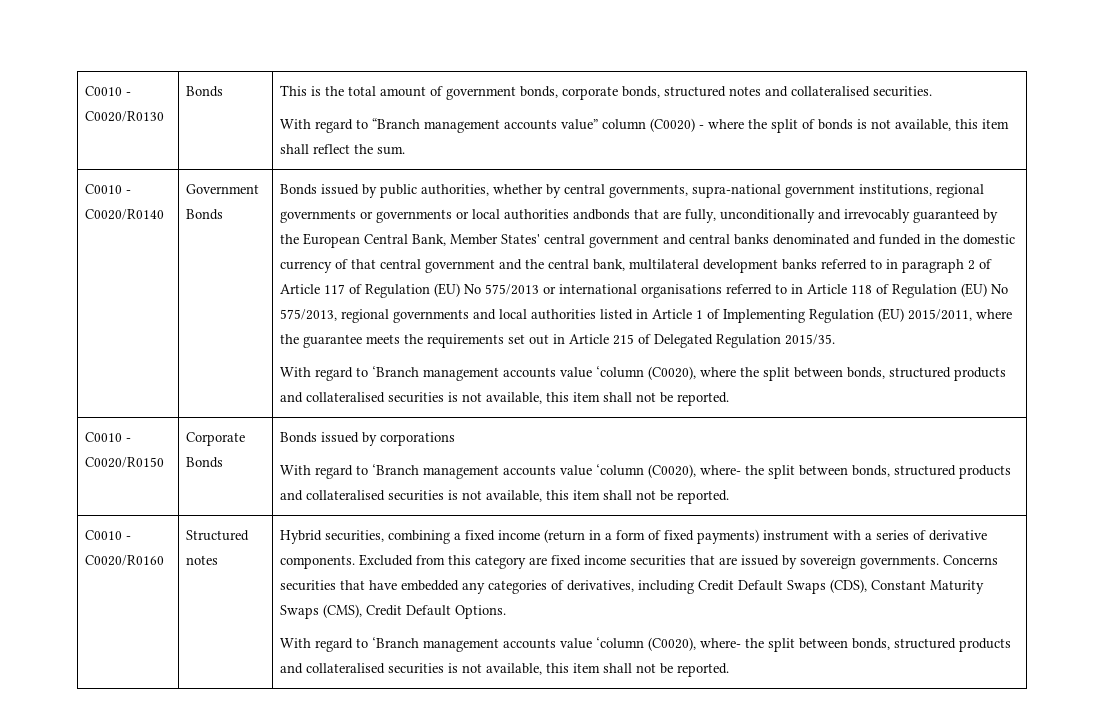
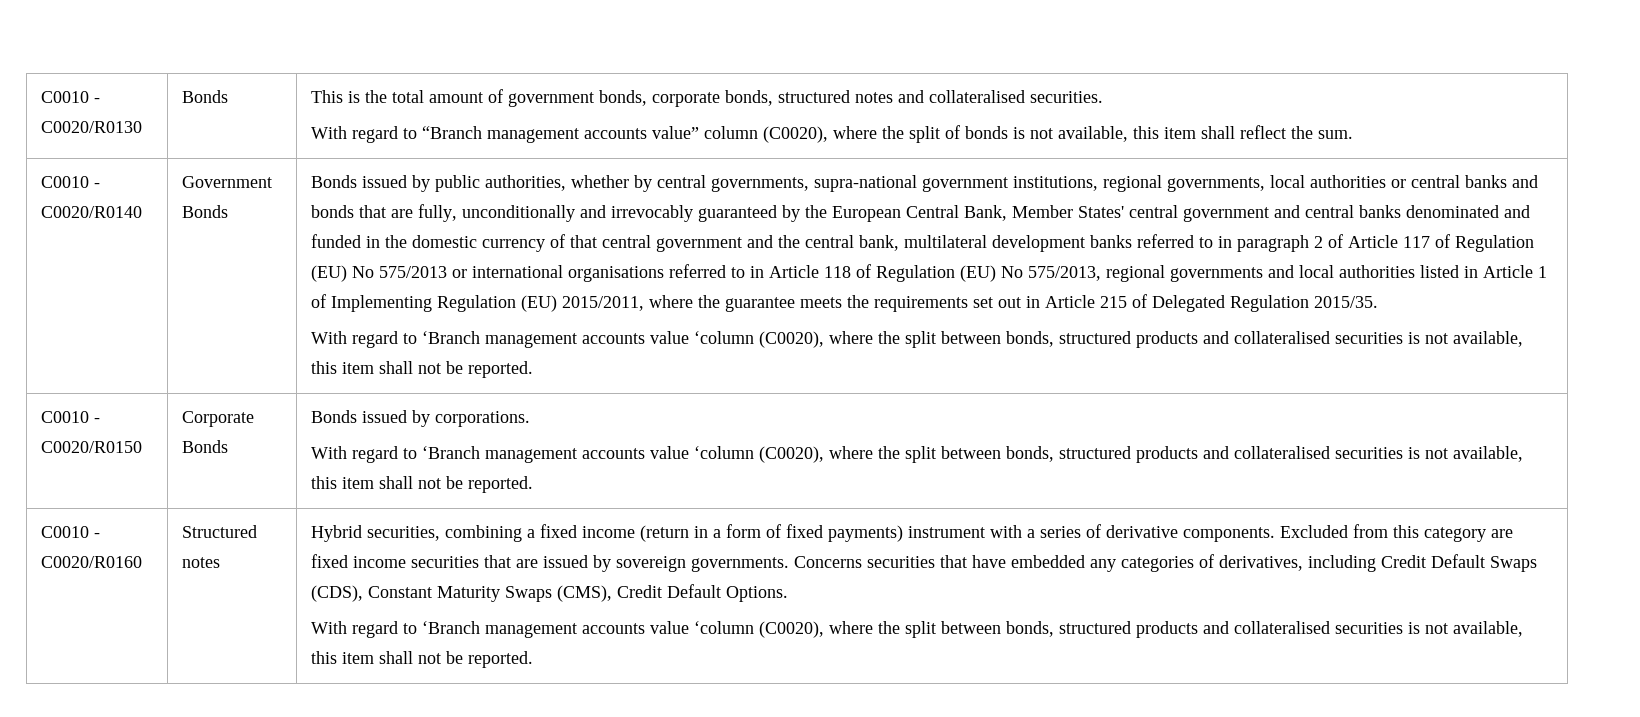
- With regard to “Branch management accounts value” column (C0020) - where the split of bonds is not available, this item shall reflect the sum.
+ With regard to “Branch management accounts value” column (C0020), where the split of bonds is not available, this item shall reflect the sum.
- Bonds issued by public authorities, whether by central governments, supra-national government institutions, regional governments or governments or local authorities andbonds that are fully, unconditionally and irrevocably guaranteed by the European Central Bank, Member States' central government and central banks denominated and funded in the domestic currency of that central government and the central bank, multilateral development banks referred to in paragraph 2 of Article 117 of Regulation (EU) No 575/2013 or international organisations referred to in Article 118 of Regulation (EU) No 575/2013, regional governments and local authorities listed in Article 1 of Implementing Regulation (EU) 2015/2011, where the guarantee meets the requirements set out in Article 215 of Delegated Regulation 2015/35.
+ Bonds issued by public authorities, whether by central governments, supra-national government institutions, regional governments, local authorities or central banks and bonds that are fully, unconditionally and irrevocably guaranteed by the European Central Bank, Member States' central government and central banks denominated and funded in the domestic currency of that central government and the central bank, multilateral development banks referred to in paragraph 2 of Article 117 of Regulation (EU) No 575/2013 or international organisations referred to in Article 118 of Regulation (EU) No 575/2013, regional governments and local authorities listed in Article 1 of Implementing Regulation (EU) 2015/2011, where the guarantee meets the requirements set out in Article 215 of Delegated Regulation 2015/35.
- C0010 - C0020/R0150 | Corporate Bonds | Bonds issued by corporations
- With regard to ‘Branch management accounts value ‘column (C0020), where- the split between bonds, structured products and collateralised securities is not available, this item shall not be reported.
+ C0010 - C0020/R0150 | Corporate Bonds | Bonds issued by corporations.
+ With regard to ‘Branch management accounts value ‘column (C0020), where the split between bonds, structured products and collateralised securities is not available, this item shall not be reported.
  Concerns securities that have embedded any categories of derivatives, including Credit Default Swaps (CDS), Constant Maturity Swaps (CMS), Credit Default Options.
- With regard to ‘Branch management accounts value ‘column (C0020), where- the split between bonds, structured products and collateralised securities is not available, this item shall not be reported.
+ With regard to ‘Branch management accounts value ‘column (C0020), where the split between bonds, structured products and collateralised securities is not available, this item shall not be reported.

